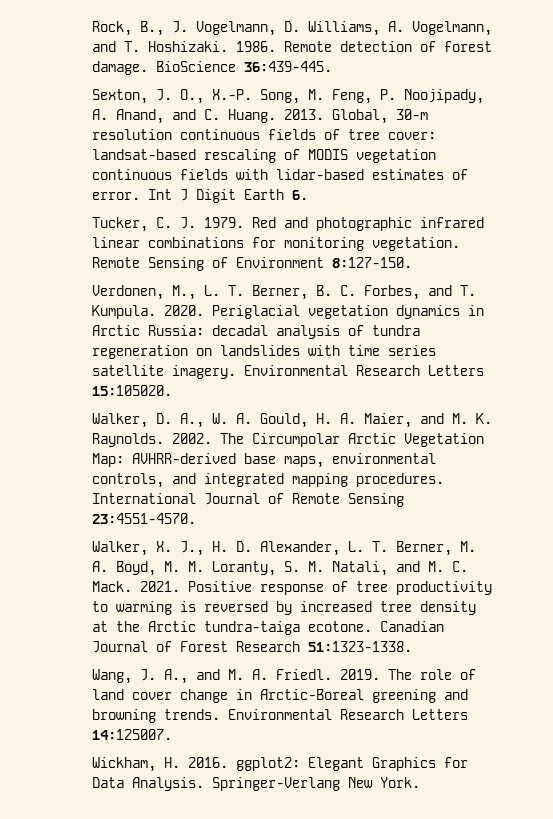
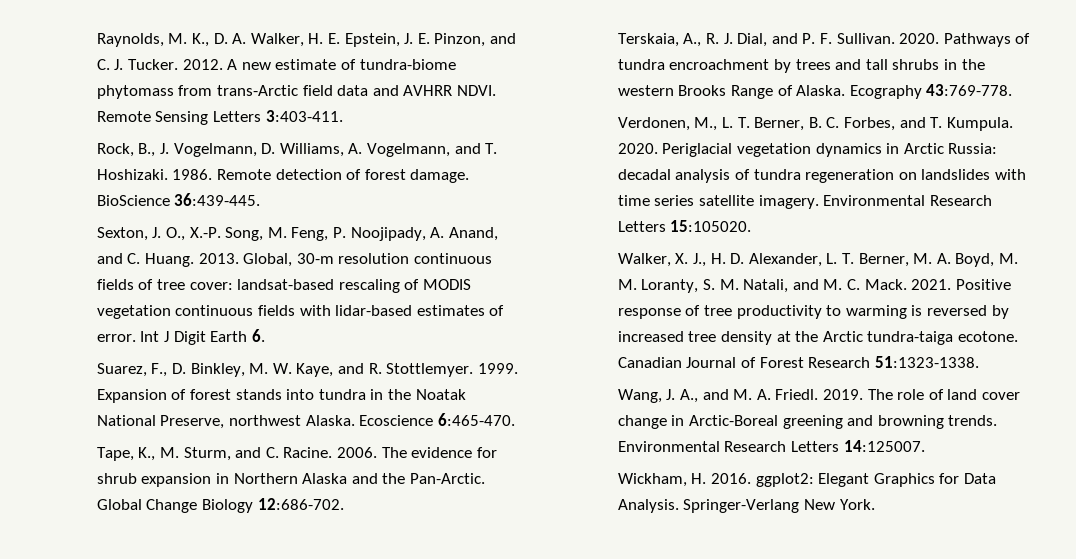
+ Raynolds, M. K., D. A. Walker, H. E. Epstein, J. E. Pinzon, and C. J. Tucker. 2012. A new estimate of tundra-biome phytomass from trans-Arctic field data and AVHRR NDVI. Remote Sensing Letters 3:403-411.
- Tucker, C. J. 1979. Red and photographic infrared linear combinations for monitoring vegetation. Remote Sensing of Environment 8:127-150.
+ Suarez, F., D. Binkley, M. W. Kaye, and R. Stottlemyer. 1999. Expansion of forest stands into tundra in the Noatak National Preserve, northwest Alaska. Ecoscience 6:465-470.
+ Tape, K., M. Sturm, and C. Racine. 2006. The evidence for shrub expansion in Northern Alaska and the Pan-Arctic. Global Change Biology 12:686-702.
+ Terskaia, A., R. J. Dial, and P. F. Sullivan. 2020. Pathways of tundra encroachment by trees and tall shrubs in the western Brooks Range of Alaska. Ecography 43:769-778.
- Walker, D. A., W. A. Gould, H. A. Maier, and M. K. Raynolds. 2002. The Circumpolar Arctic Vegetation Map: AVHRR-derived base maps, environmental controls, and integrated mapping procedures. International Journal of Remote Sensing 23:4551-4570.

